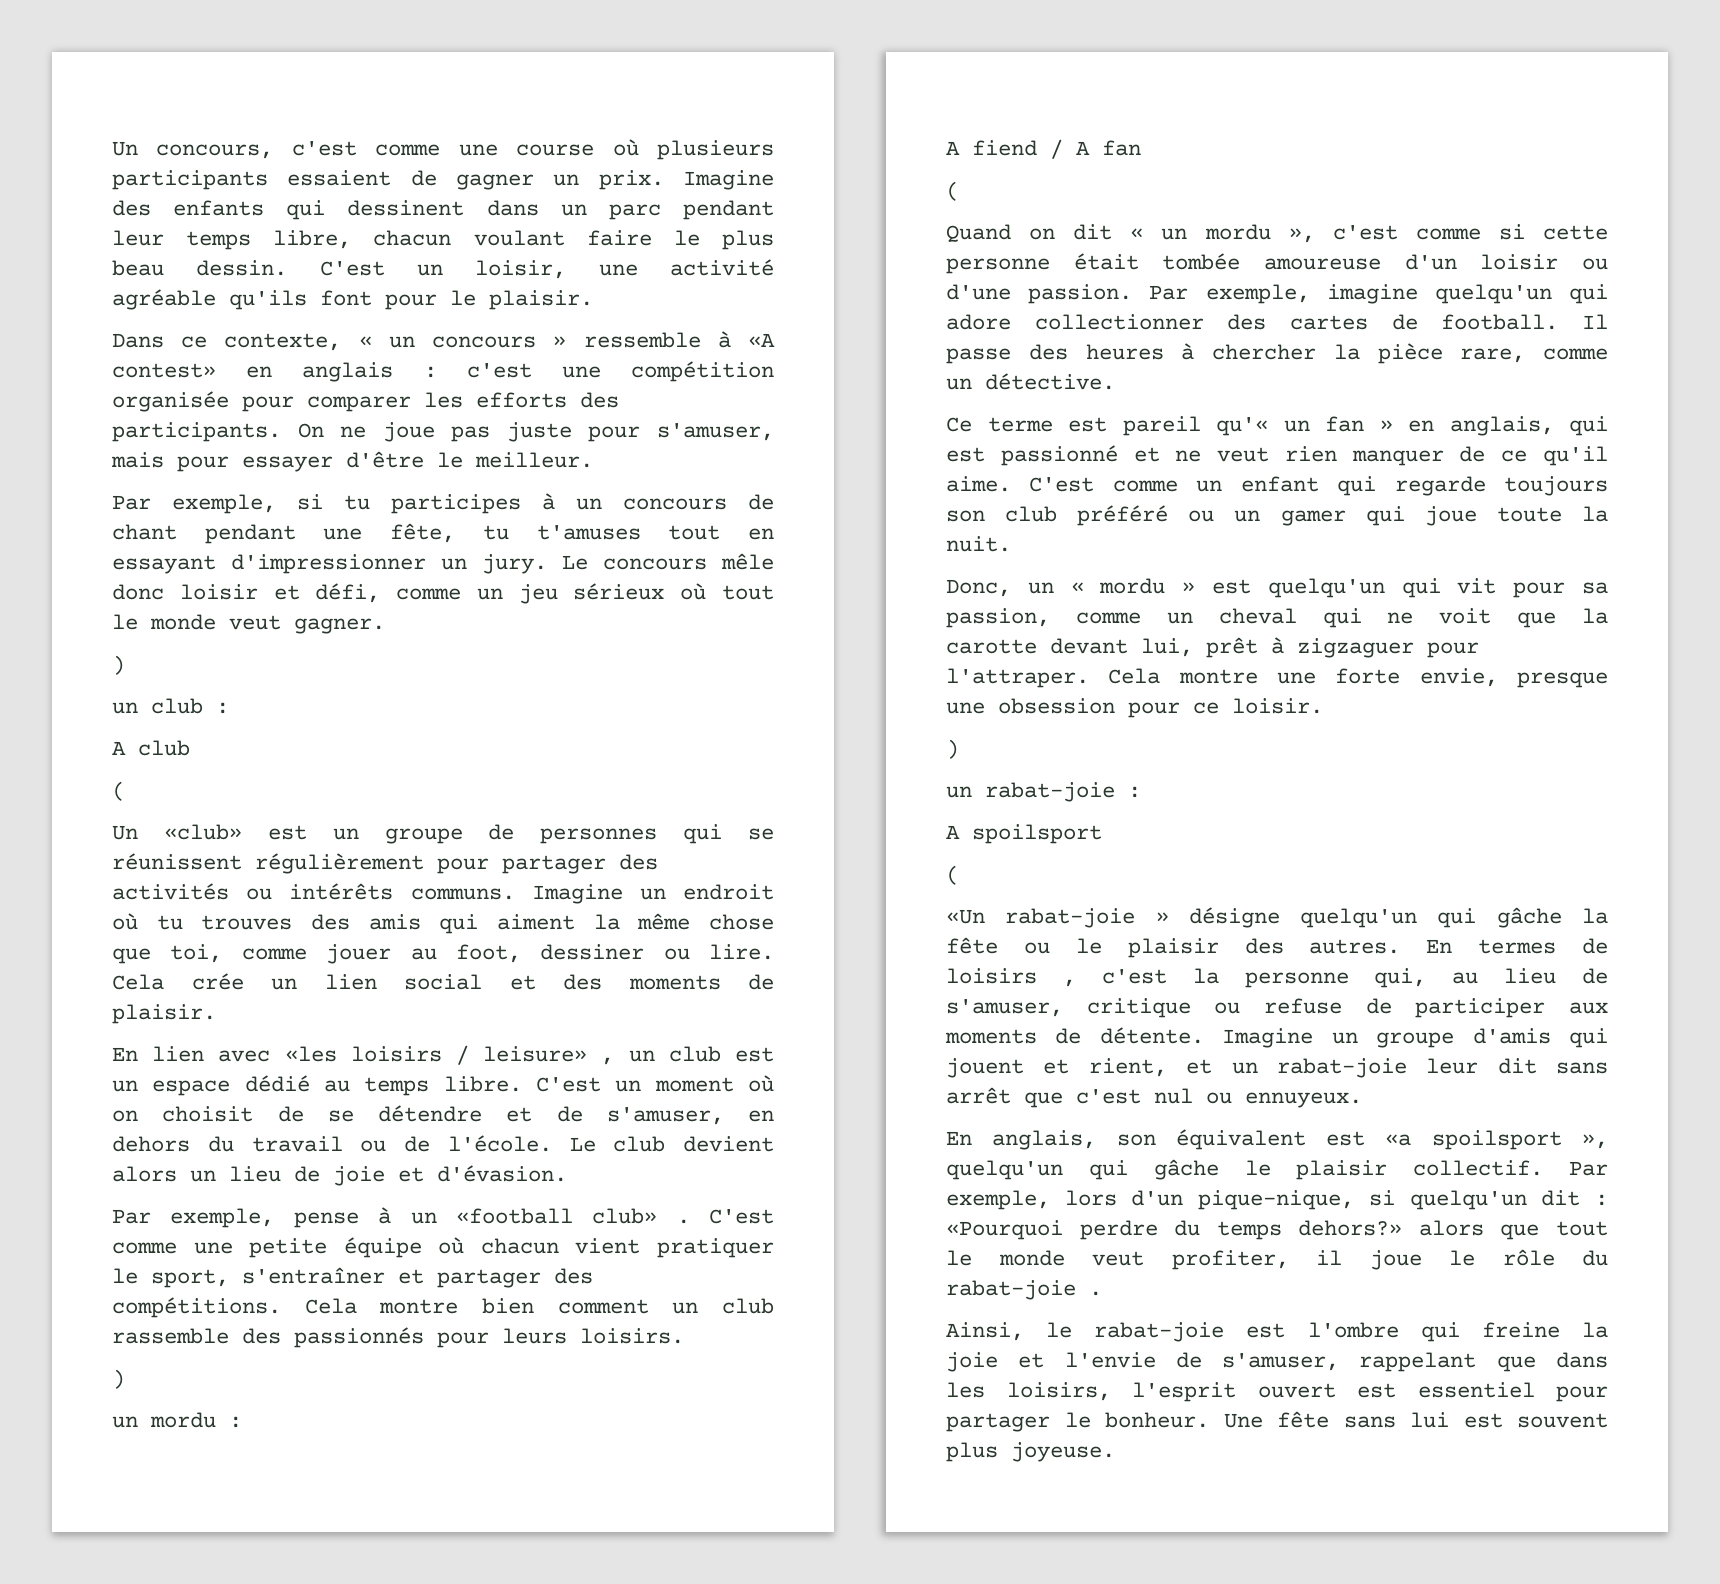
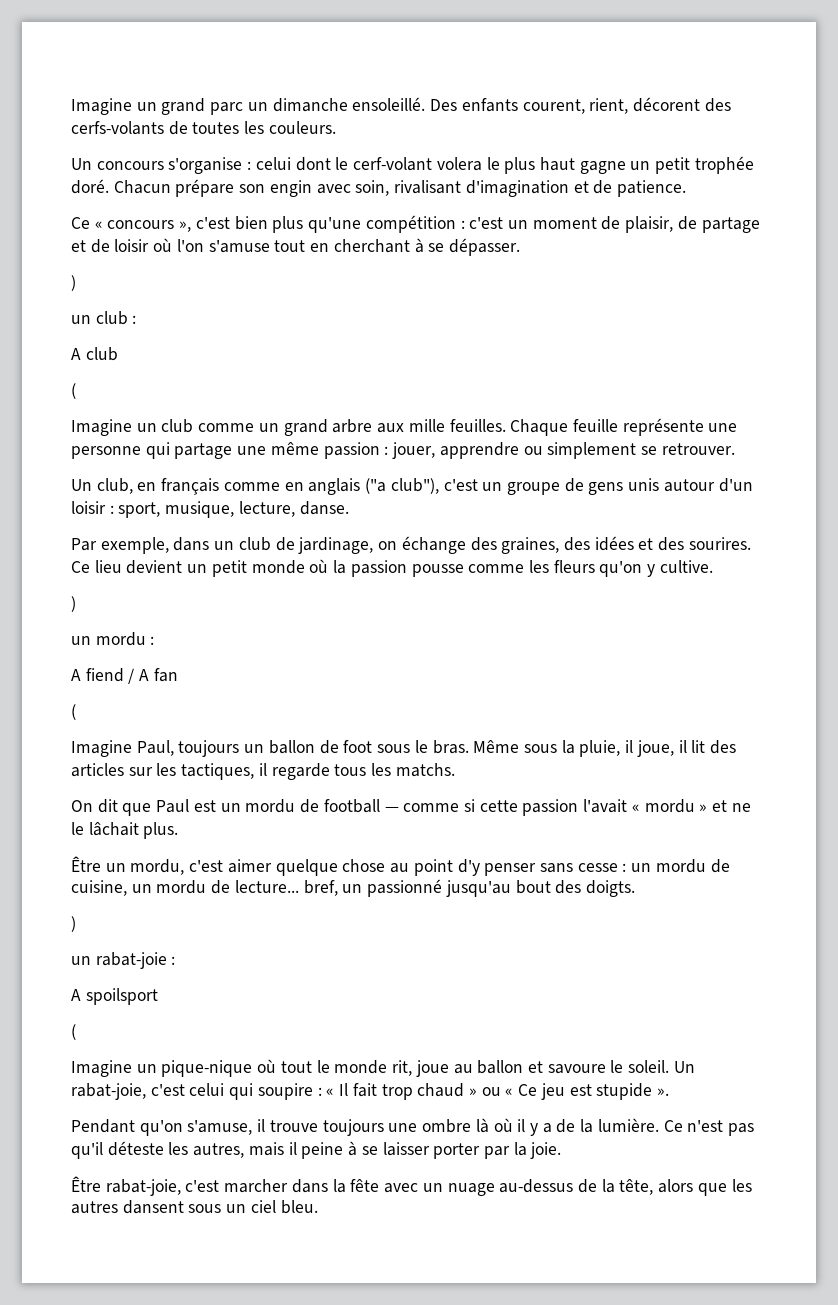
- Un concours, c'est comme une course où plusieurs participants essaient de gagner un prix. Imagine des enfants qui dessinent dans un parc pendant leur temps libre, chacun voulant faire le plus beau dessin. C'est un loisir, une activité agréable qu'ils font pour le plaisir.
- Dans ce contexte, « un concours » ressemble à «A contest» en anglais : c'est une compétition organisée pour comparer les efforts des participants. On ne joue pas juste pour s'amuser, mais pour essayer d'être le meilleur.
- Par exemple, si tu participes à un concours de chant pendant une fête, tu t'amuses tout en essayant d'impressionner un jury. Le concours mêle donc loisir et défi, comme un jeu sérieux où tout le monde veut gagner.
+ Imagine un grand parc un dimanche ensoleillé. Des enfants courent, rient, décorent des cerfs-volants de toutes les couleurs.
+ Un concours s'organise : celui dont le cerf-volant volera le plus haut gagne un petit trophée doré. Chacun prépare son engin avec soin, rivalisant d'imagination et de patience.
+ Ce « concours », c'est bien plus qu'une compétition : c'est un moment de plaisir, de partage et de loisir où l'on s'amuse tout en cherchant à se dépasser.
- Un «club» est un groupe de personnes qui se réunissent régulièrement pour partager des activités ou intérêts communs. Imagine un endroit où tu trouves des amis qui aiment la même chose que toi, comme jouer au foot, dessiner ou lire. Cela crée un lien social et des moments de plaisir.
- En lien avec «les loisirs / leisure» , un club est un espace dédié au temps libre. C'est un moment où on choisit de se détendre et de s'amuser, en dehors du travail ou de l'école. Le club devient alors un lieu de joie et d'évasion.
- Par exemple, pense à un «football club» . C'est comme une petite équipe où chacun vient pratiquer le sport, s'entraîner et partager des compétitions. Cela montre bien comment un club rassemble des passionnés pour leurs loisirs.
+ Imagine un club comme un grand arbre aux mille feuilles. Chaque feuille représente une personne qui partage une même passion : jouer, apprendre ou simplement se retrouver.
+ Un club, en français comme en anglais ("a club"), c'est un groupe de gens unis autour d'un loisir : sport, musique, lecture, danse.
+ Par exemple, dans un club de jardinage, on échange des graines, des idées et des sourires. Ce lieu devient un petit monde où la passion pousse comme les fleurs qu'on y cultive.
- Quand on dit « un mordu », c'est comme si cette personne était tombée amoureuse d'un loisir ou d'une passion. Par exemple, imagine quelqu'un qui adore collectionner des cartes de football. Il passe des heures à chercher la pièce rare, comme un détective.
- Ce terme est pareil qu'« un fan » en anglais, qui est passionné et ne veut rien manquer de ce qu'il aime. C'est comme un enfant qui regarde toujours son club préféré ou un gamer qui joue toute la nuit.
- Donc, un « mordu » est quelqu'un qui vit pour sa passion, comme un cheval qui ne voit que la carotte devant lui, prêt à zigzaguer pour l'attraper. Cela montre une forte envie, presque une obsession pour ce loisir.
+ Imagine Paul, toujours un ballon de foot sous le bras. Même sous la pluie, il joue, il lit des articles sur les tactiques, il regarde tous les matchs.
+ On dit que Paul est un mordu de football — comme si cette passion l'avait « mordu » et ne le lâchait plus.
+ Être un mordu, c'est aimer quelque chose au point d'y penser sans cesse : un mordu de cuisine, un mordu de lecture... bref, un passionné jusqu'au bout des doigts.
- «Un rabat-joie » désigne quelqu'un qui gâche la fête ou le plaisir des autres. En termes de loisirs , c'est la personne qui, au lieu de s'amuser, critique ou refuse de participer aux moments de détente. Imagine un groupe d'amis qui jouent et rient, et un rabat-joie leur dit sans arrêt que c'est nul ou ennuyeux.
- En anglais, son équivalent est «a spoilsport », quelqu'un qui gâche le plaisir collectif. Par exemple, lors d'un pique-nique, si quelqu'un dit : «Pourquoi perdre du temps dehors?» alors que tout le monde veut profiter, il joue le rôle du rabat-joie .
- Ainsi, le rabat-joie est l'ombre qui freine la joie et l'envie de s'amuser, rappelant que dans les loisirs, l'esprit ouvert est essentiel pour partager le bonheur. Une fête sans lui est souvent plus joyeuse.
+ Imagine un pique-nique où tout le monde rit, joue au ballon et savoure le soleil. Un rabat-joie, c'est celui qui soupire : « Il fait trop chaud » ou « Ce jeu est stupide ».
+ Pendant qu'on s'amuse, il trouve toujours une ombre là où il y a de la lumière. Ce n'est pas qu'il déteste les autres, mais il peine à se laisser porter par la joie.
+ Être rabat-joie, c'est marcher dans la fête avec un nuage au-dessus de la tête, alors que les autres dansent sous un ciel bleu.

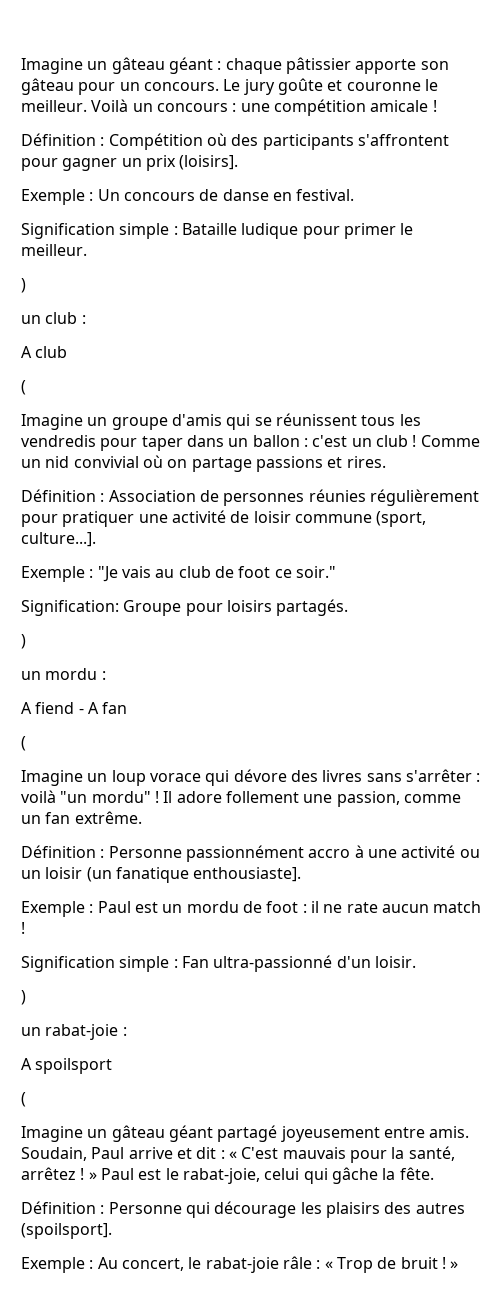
- Imagine un grand parc un dimanche ensoleillé. Des enfants courent, rient, décorent des cerfs-volants de toutes les couleurs.
- Un concours s'organise : celui dont le cerf-volant volera le plus haut gagne un petit trophée doré. Chacun prépare son engin avec soin, rivalisant d'imagination et de patience.
- Ce « concours », c'est bien plus qu'une compétition : c'est un moment de plaisir, de partage et de loisir où l'on s'amuse tout en cherchant à se dépasser.
+ Imagine un gâteau géant : chaque pâtissier apporte son gâteau pour un concours. Le jury goûte et couronne le meilleur. Voilà un concours : une compétition amicale !
+ Définition : Compétition où des participants s'affrontent pour gagner un prix (loisirs].
+ Exemple : Un concours de danse en festival.
+ Signification simple : Bataille ludique pour primer le meilleur.
- Imagine un club comme un grand arbre aux mille feuilles. Chaque feuille représente une personne qui partage une même passion : jouer, apprendre ou simplement se retrouver.
- Un club, en français comme en anglais ("a club"), c'est un groupe de gens unis autour d'un loisir : sport, musique, lecture, danse.
- Par exemple, dans un club de jardinage, on échange des graines, des idées et des sourires. Ce lieu devient un petit monde où la passion pousse comme les fleurs qu'on y cultive.
+ Imagine un groupe d'amis qui se réunissent tous les vendredis pour taper dans un ballon : c'est un club ! Comme un nid convivial où on partage passions et rires.
+ Définition : Association de personnes réunies régulièrement pour pratiquer une activité de loisir commune (sport, culture...].
+ Exemple : "Je vais au club de foot ce soir."
+ Signification: Groupe pour loisirs partagés.
- A fiend / A fan
+ A fiend - A fan
- Imagine Paul, toujours un ballon de foot sous le bras. Même sous la pluie, il joue, il lit des articles sur les tactiques, il regarde tous les matchs.
- On dit que Paul est un mordu de football — comme si cette passion l'avait « mordu » et ne le lâchait plus.
- Être un mordu, c'est aimer quelque chose au point d'y penser sans cesse : un mordu de cuisine, un mordu de lecture... bref, un passionné jusqu'au bout des doigts.
+ Imagine un loup vorace qui dévore des livres sans s'arrêter : voilà "un mordu" ! Il adore follement une passion, comme un fan extrême.
+ Définition : Personne passionnément accro à une activité ou un loisir (un fanatique enthousiaste].
+ Exemple : Paul est un mordu de foot : il ne rate aucun match !
+ Signification simple : Fan ultra-passionné d'un loisir.
- Imagine un pique-nique où tout le monde rit, joue au ballon et savoure le soleil. Un rabat-joie, c'est celui qui soupire : « Il fait trop chaud » ou « Ce jeu est stupide ».
- Pendant qu'on s'amuse, il trouve toujours une ombre là où il y a de la lumière. Ce n'est pas qu'il déteste les autres, mais il peine à se laisser porter par la joie.
- Être rabat-joie, c'est marcher dans la fête avec un nuage au-dessus de la tête, alors que les autres dansent sous un ciel bleu.
+ Imagine un gâteau géant partagé joyeusement entre amis. Soudain, Paul arrive et dit : « C'est mauvais pour la santé, arrêtez ! » Paul est le rabat-joie, celui qui gâche la fête.
+ Définition : Personne qui décourage les plaisirs des autres (spoilsport].
+ Exemple : Au concert, le rabat-joie râle : « Trop de bruit ! »

